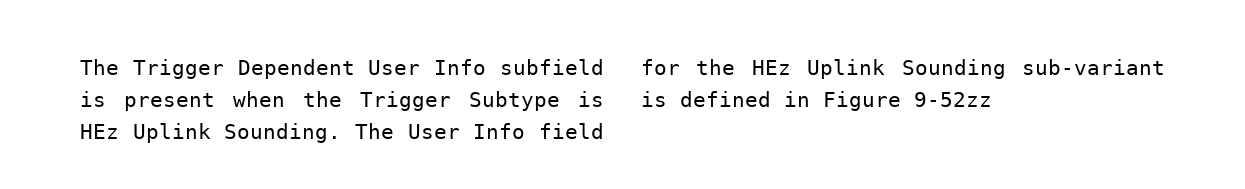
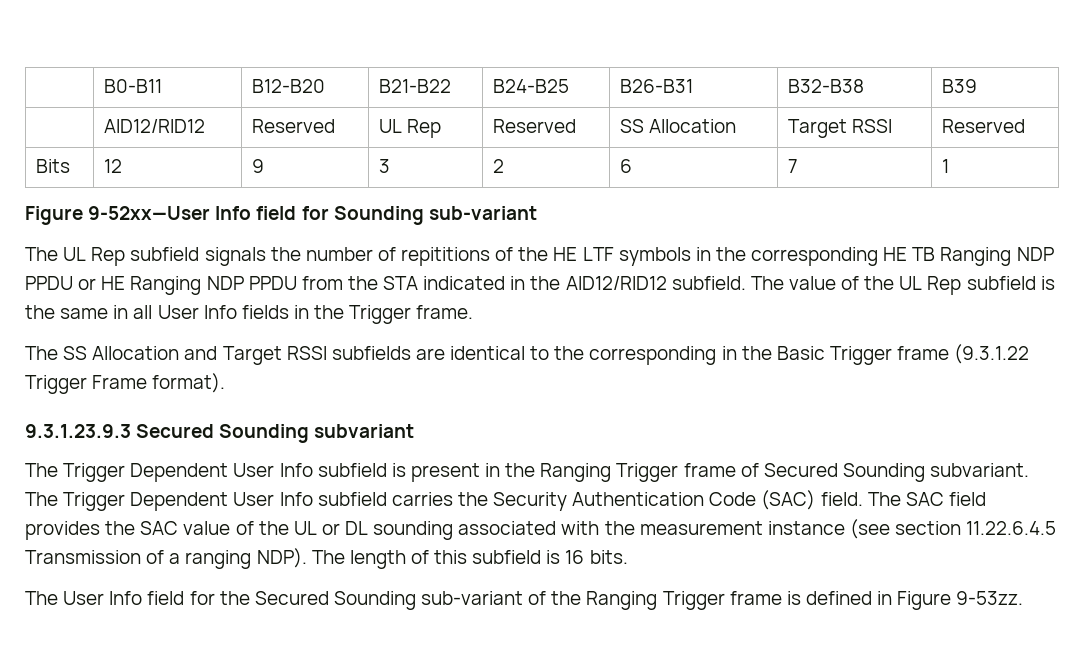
+ | B0-B11 | B12-B20 | B21-B22 | B24-B25 | B26-B31 | B32-B38 | B39
+ | AID12/RID12 | Reserved | UL Rep | Reserved | SS Allocation | Target RSSI | Reserved
+ Bits | 12 | 9 | 3 | 2 | 6 | 7 | 1
+ Figure 9-52xx—User Info field for Sounding sub-variant
+ The UL Rep subfield signals the number of repititions of the HE LTF symbols in the corresponding HE TB Ranging NDP PPDU or HE Ranging NDP PPDU from the STA indicated in the AID12/RID12 subfield. The value of the UL Rep subfield is the same in all User Info fields in the Trigger frame.
+ The SS Allocation and Target RSSI subfields are identical to the corresponding in the Basic Trigger frame (9.3.1.22 Trigger Frame format).
+ 9.3.1.23.9.3 Secured Sounding subvariant
- The Trigger Dependent User Info subfield is present when the Trigger Subtype is HEz Uplink Sounding. The User Info field for the HEz Uplink Sounding sub-variant is defined in Figure 9-52zz
+ The Trigger Dependent User Info subfield is present in the Ranging Trigger frame of Secured Sounding subvariant. The Trigger Dependent User Info subfield carries the Security Authentication Code (SAC) field. The SAC field provides the SAC value of the UL or DL sounding associated with the measurement instance (see section 11.22.6.4.5 Transmission of a ranging NDP). The length of this subfield is 16 bits.
+ The User Info field for the Secured Sounding sub-variant of the Ranging Trigger frame is defined in Figure 9-53zz.

